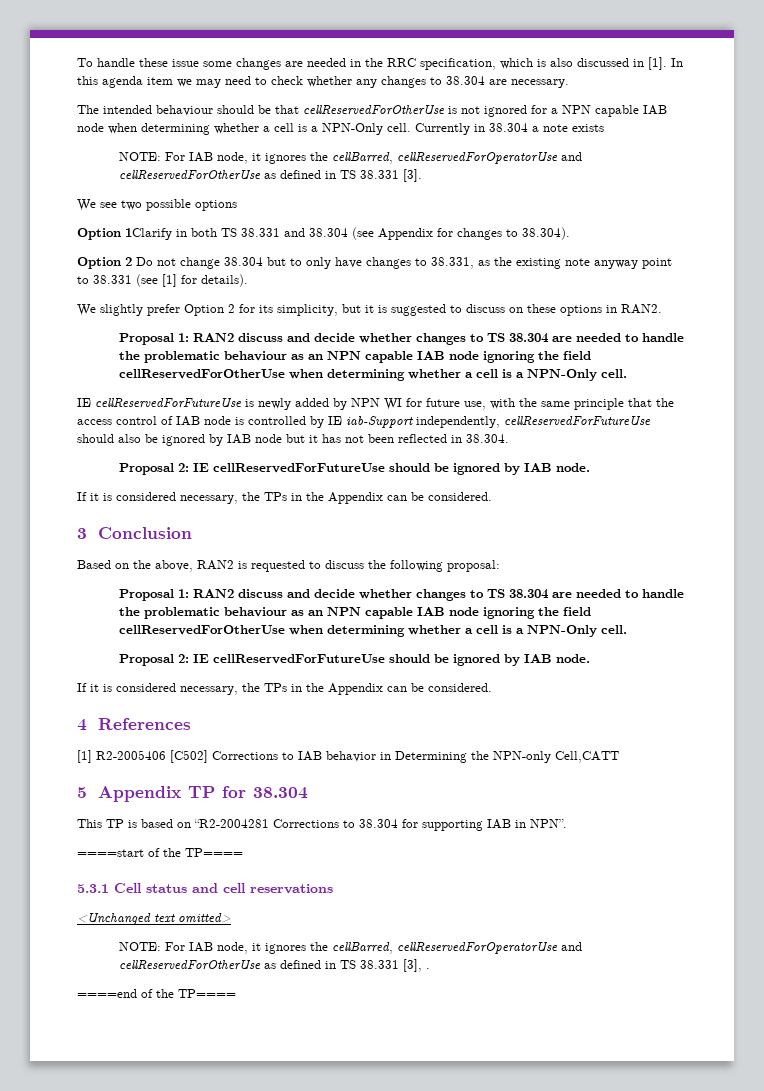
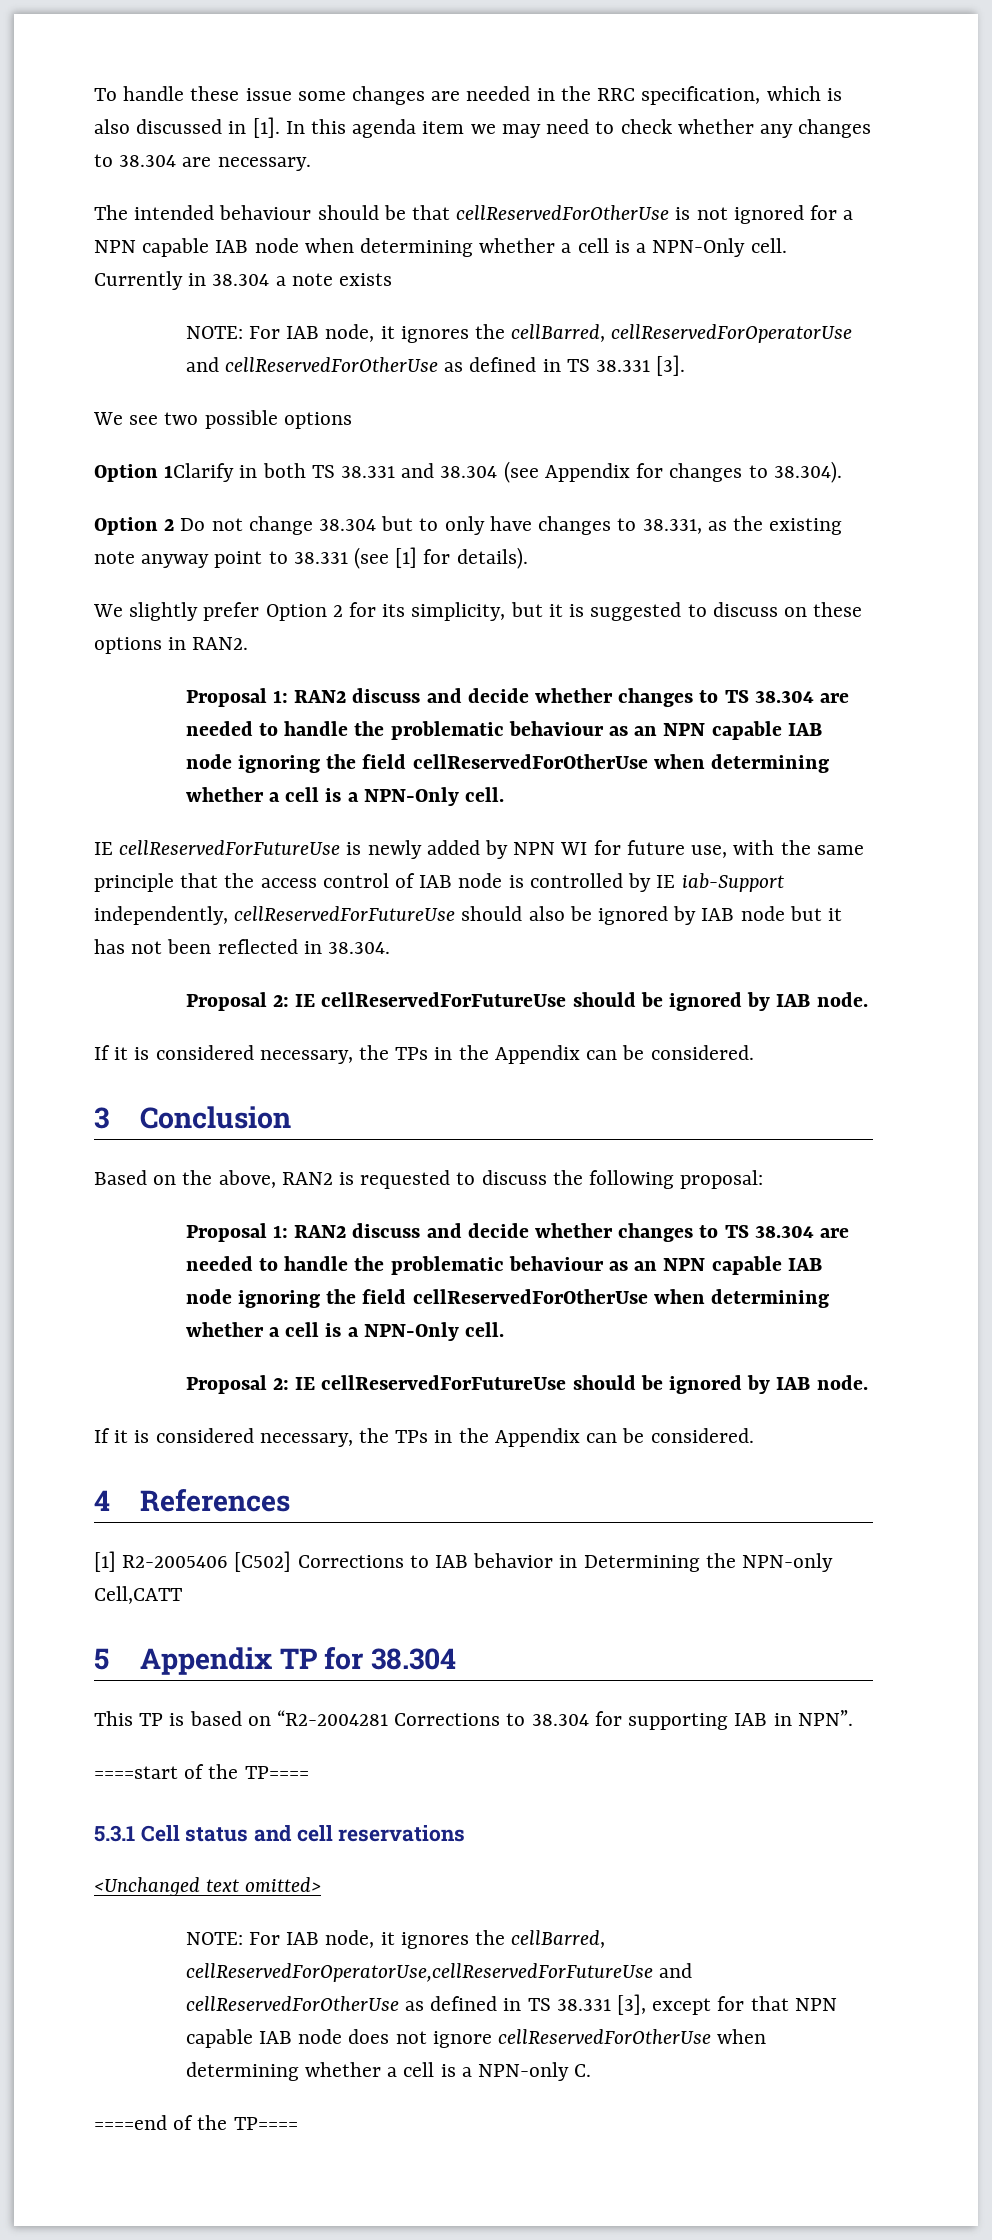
- NOTE: For IAB node, it ignores the cellBarred, cellReservedForOperatorUse and cellReservedForOtherUse as defined in TS 38.331 [3], .
+ NOTE: For IAB node, it ignores the cellBarred, cellReservedForOperatorUse,cellReservedForFutureUse and cellReservedForOtherUse as defined in TS 38.331 [3], except for that NPN capable IAB node does not ignore cellReservedForOtherUse when determining whether a cell is a NPN-only C.

